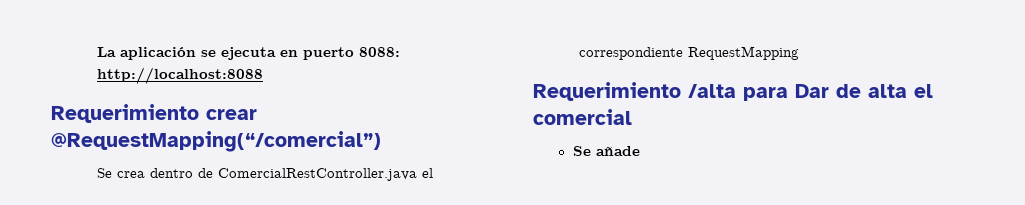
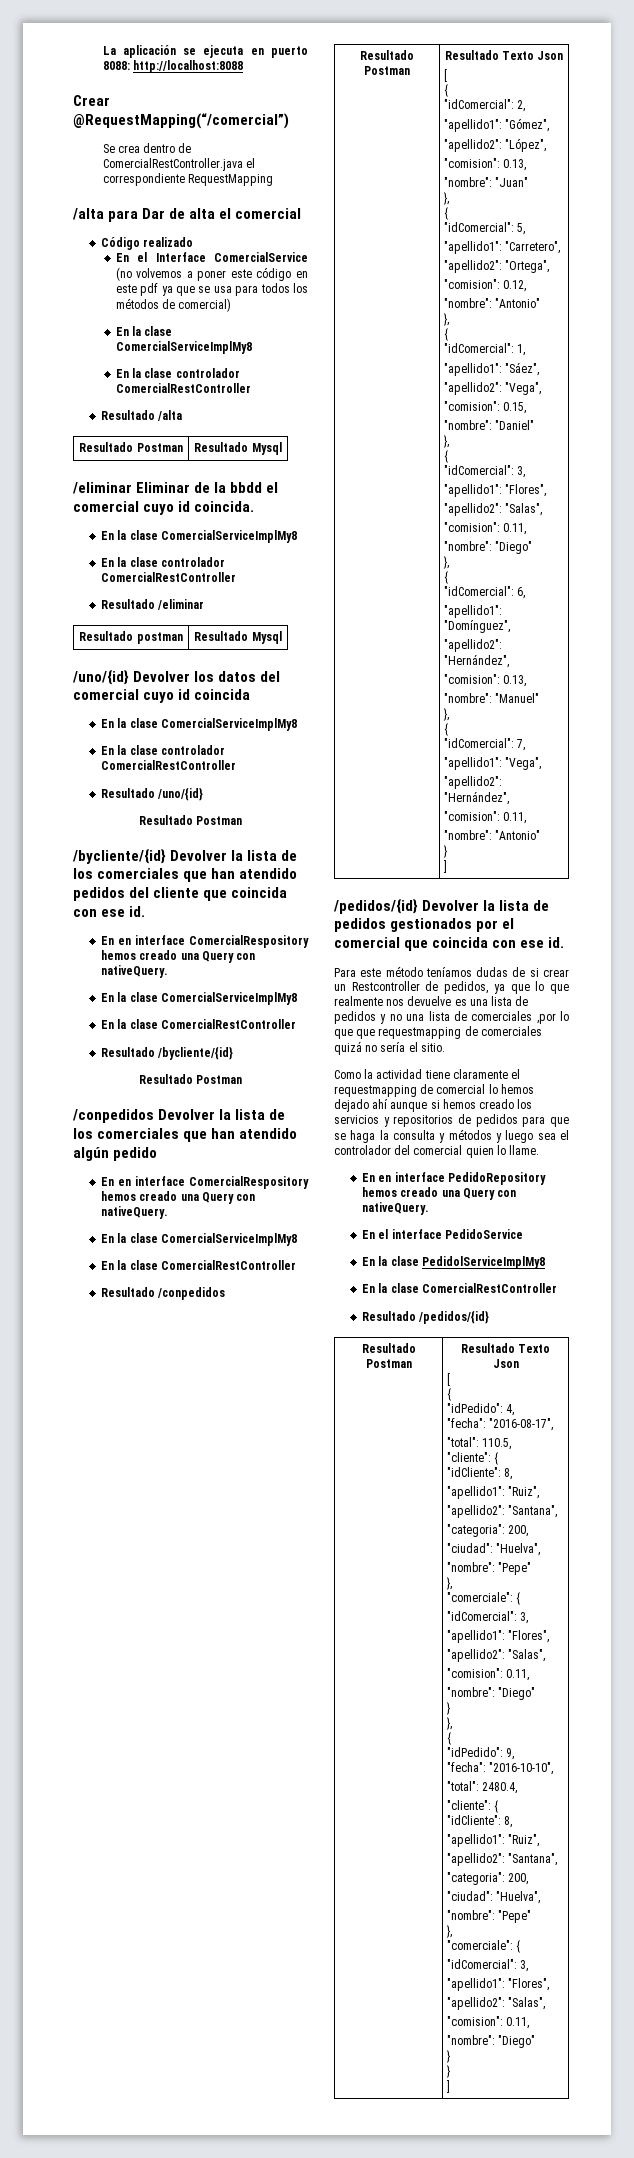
- Requerimiento crear @RequestMapping(“/comercial”)
+ Crear @RequestMapping(“/comercial”)
- Requerimiento /alta para Dar de alta el comercial
+ /alta para Dar de alta el comercial
- Se añade
+ Código realizado
+ En el Interface ComercialService (no volvemos a poner este código en este pdf ya que se usa para todos los métodos de comercial)
+ En la clase ComercialServiceImplMy8
+ En la clase controlador ComercialRestController
+ Resultado /alta
+ Resultado Postman | Resultado Mysql
+ /eliminar Eliminar de la bbdd el comercial cuyo id coincida.
+ En la clase ComercialServiceImplMy8
+ En la clase controlador ComercialRestController
+ Resultado /eliminar
+ Resultado postman | Resultado Mysql
+ /uno/{id} Devolver los datos del comercial cuyo id coincida
+ En la clase ComercialServiceImplMy8
+ En la clase controlador ComercialRestController
+ Resultado /uno/{id}
+ Resultado Postman
+ /bycliente/{id} Devolver la lista de los comerciales que han atendido pedidos del cliente que coincida con ese id.
+ En en interface ComercialRespository hemos creado una Query con nativeQuery.
+ En la clase ComercialServiceImplMy8
+ En la clase ComercialRestController
+ Resultado /bycliente/{id}
+ Resultado Postman
+ /conpedidos Devolver la lista de los comerciales que han atendido algún pedido
+ En en interface ComercialRespository hemos creado una Query con nativeQuery.
+ En la clase ComercialServiceImplMy8
+ En la clase ComercialRestController
+ Resultado /conpedidos
+ Resultado Postman | Resultado Texto Json
+ [
+ {
+ "idComercial": 2,
+ "apellido1": "Gómez",
+ "apellido2": "López",
+ "comision": 0.13,
+ "nombre": "Juan"
+ },
+ {
+ "idComercial": 5,
+ "apellido1": "Carretero",
+ "apellido2": "Ortega",
+ "comision": 0.12,
+ "nombre": "Antonio"
+ },
+ {
+ "idComercial": 1,
+ "apellido1": "Sáez",
+ "apellido2": "Vega",
+ "comision": 0.15,
+ "nombre": "Daniel"
+ },
+ {
+ "idComercial": 3,
+ "apellido1": "Flores",
+ "apellido2": "Salas",
+ "comision": 0.11,
+ "nombre": "Diego"
+ },
+ {
+ "idComercial": 6,
+ "apellido1": "Domínguez",
+ "apellido2": "Hernández",
+ "comision": 0.13,
+ "nombre": "Manuel"
+ },
+ {
+ "idComercial": 7,
+ "apellido1": "Vega",
+ "apellido2": "Hernández",
+ "comision": 0.11,
+ "nombre": "Antonio"
+ }
+ ]
+ /pedidos/{id} Devolver la lista de pedidos gestionados por el comercial que coincida con ese id.
+ Para este método teníamos dudas de si crear un Restcontroller de pedidos, ya que lo que realmente nos devuelve es una lista de pedidos y no una lista de comerciales ,por lo que que requestmapping de comerciales quizá no sería el sitio.
+ Como la actividad tiene claramente el requestmapping de comercial lo hemos dejado ahí aunque si hemos creado los servicios y repositorios de pedidos para que se haga la consulta y métodos y luego sea el controlador del comercial quien lo llame.
+ En en interface PedidoRepository hemos creado una Query con nativeQuery.
+ En el interface PedidoService
+ En la clase PedidolServiceImplMy8
+ En la clase ComercialRestController
+ Resultado /pedidos/{id}
+ Resultado Postman | Resultado Texto Json
+ [
+ {
+ "idPedido": 4,
+ "fecha": "2016-08-17",
+ "total": 110.5,
+ "cliente": {
+ "idCliente": 8,
+ "apellido1": "Ruiz",
+ "apellido2": "Santana",
+ "categoria": 200,
+ "ciudad": "Huelva",
+ "nombre": "Pepe"
+ },
+ "comerciale": {
+ "idComercial": 3,
+ "apellido1": "Flores",
+ "apellido2": "Salas",
+ "comision": 0.11,
+ "nombre": "Diego"
+ }
+ },
+ {
+ "idPedido": 9,
+ "fecha": "2016-10-10",
+ "total": 2480.4,
+ "cliente": {
+ "idCliente": 8,
+ "apellido1": "Ruiz",
+ "apellido2": "Santana",
+ "categoria": 200,
+ "ciudad": "Huelva",
+ "nombre": "Pepe"
+ },
+ "comerciale": {
+ "idComercial": 3,
+ "apellido1": "Flores",
+ "apellido2": "Salas",
+ "comision": 0.11,
+ "nombre": "Diego"
+ }
+ }
+ ]

